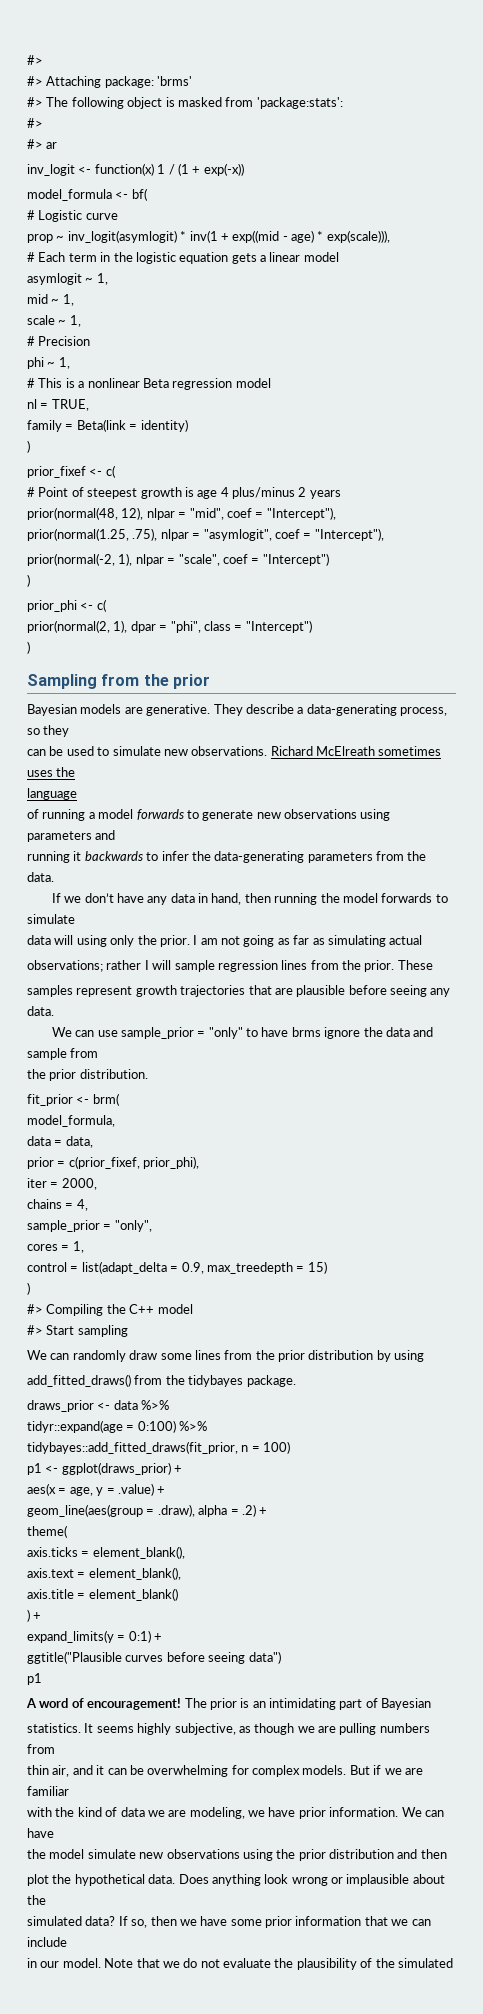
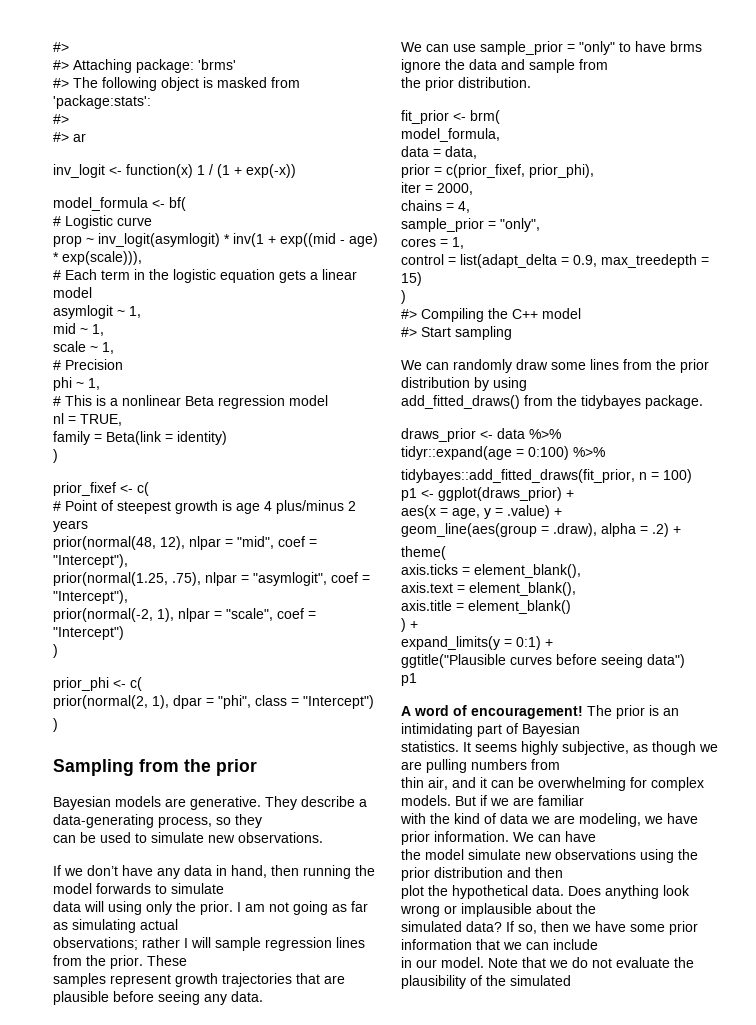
- Richard McElreath sometimes uses the
- language
- of running a model forwards to generate new observations using parameters and
- running it backwards to infer the data-generating parameters from the data.

